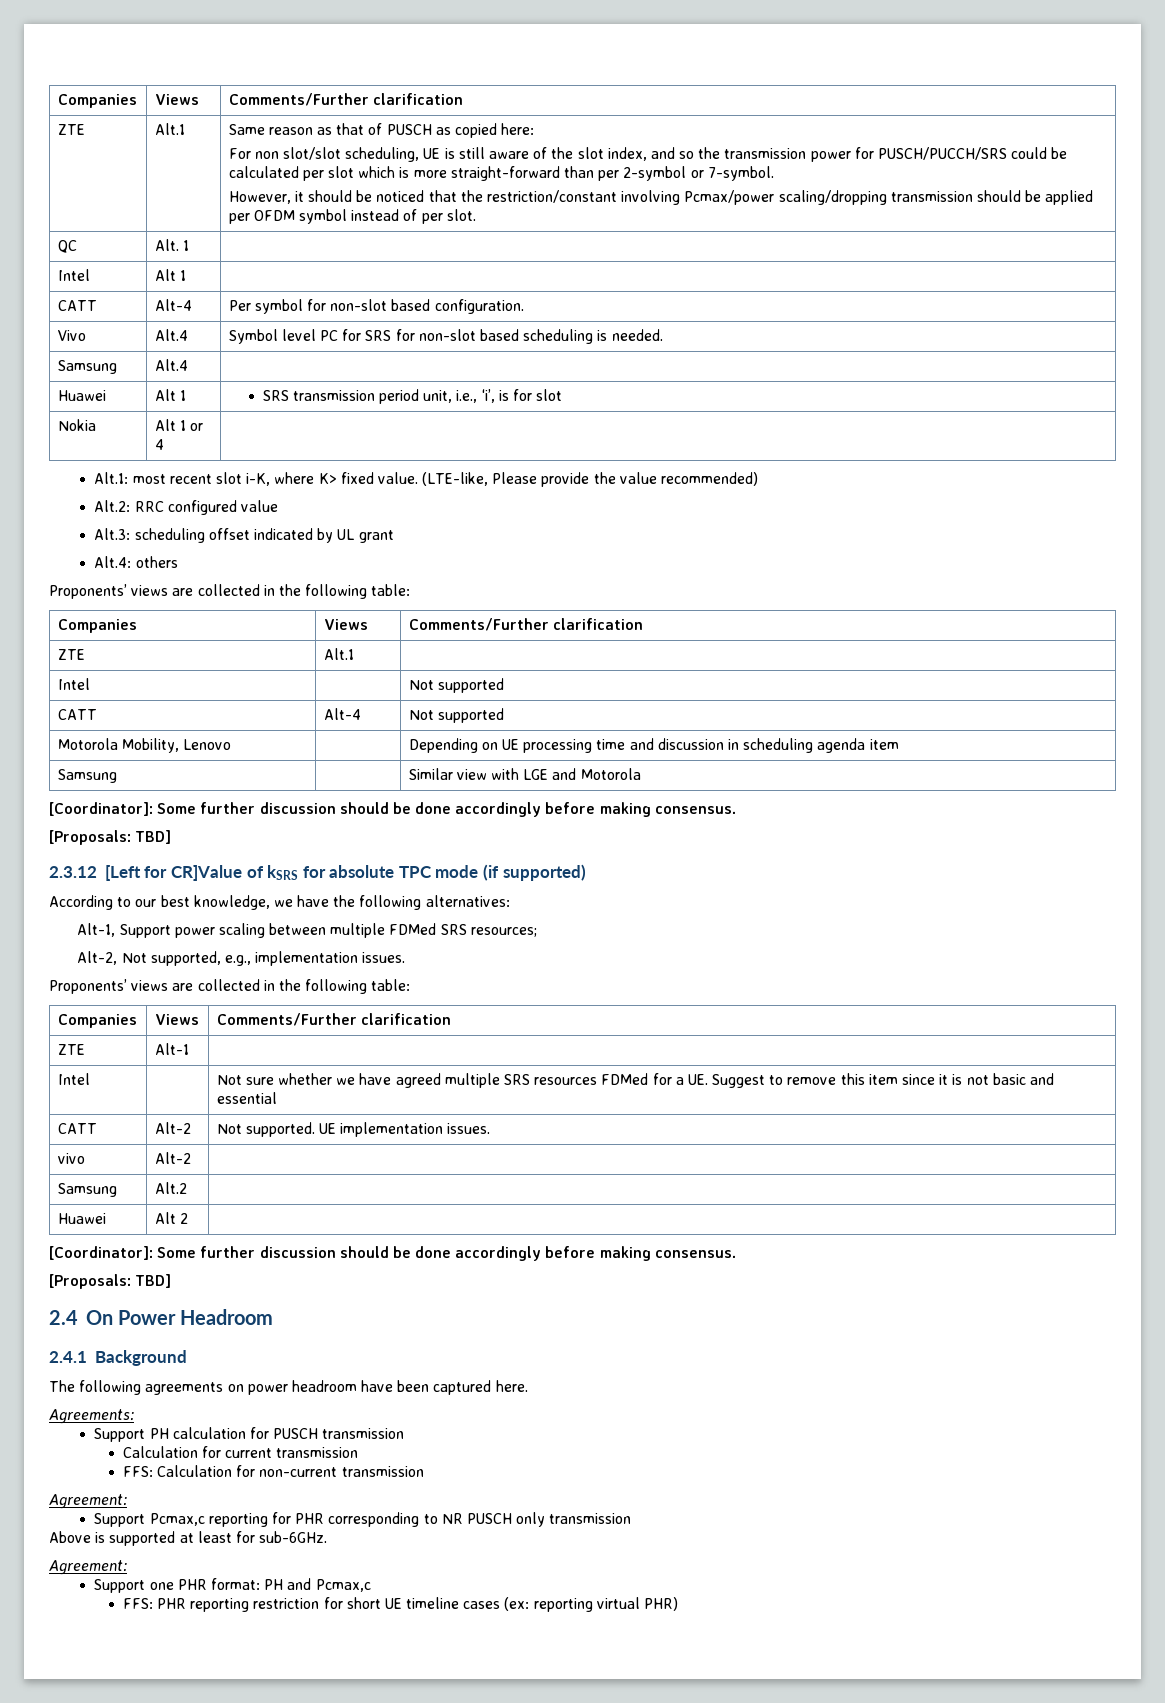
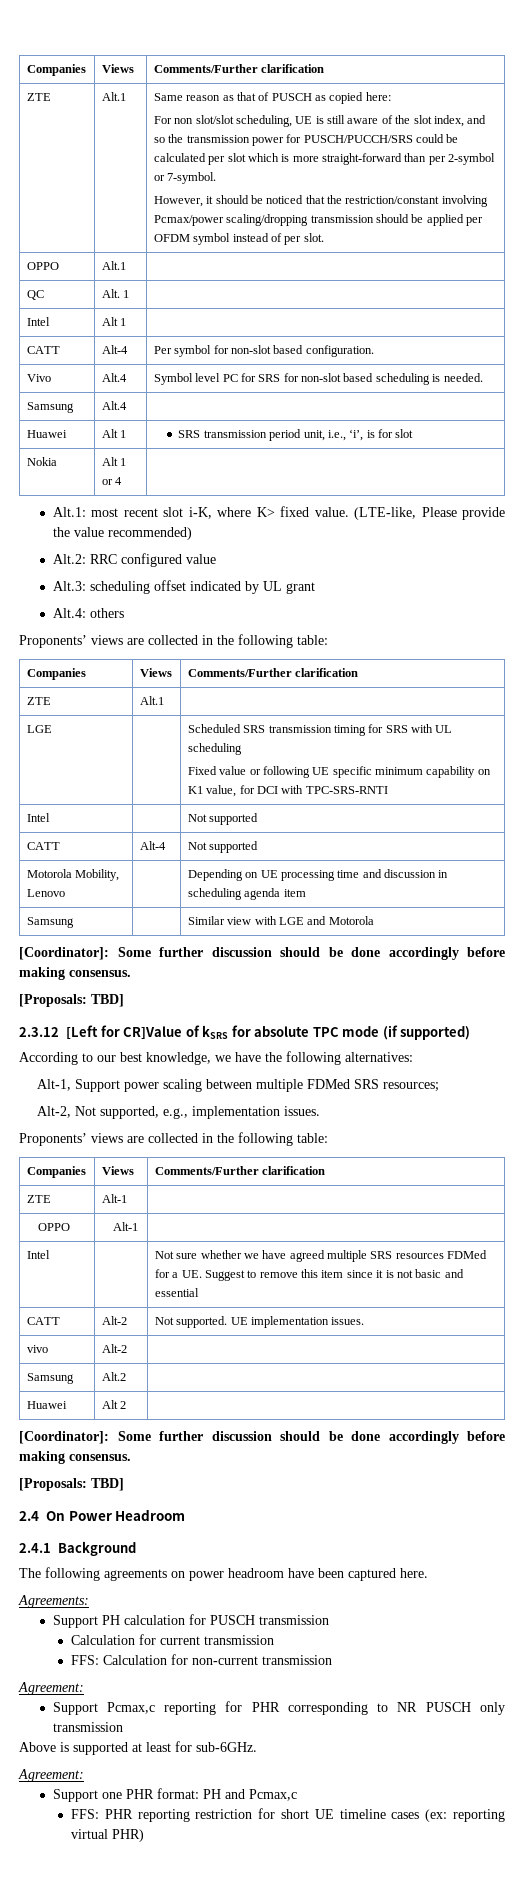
+ OPPO | Alt.1 |
+ LGE | | Scheduled SRS transmission timing for SRS with UL scheduling
+ Fixed value or following UE specific minimum capability on K1 value, for DCI with TPC-SRS-RNTI
+ OPPO | Alt-1 |

